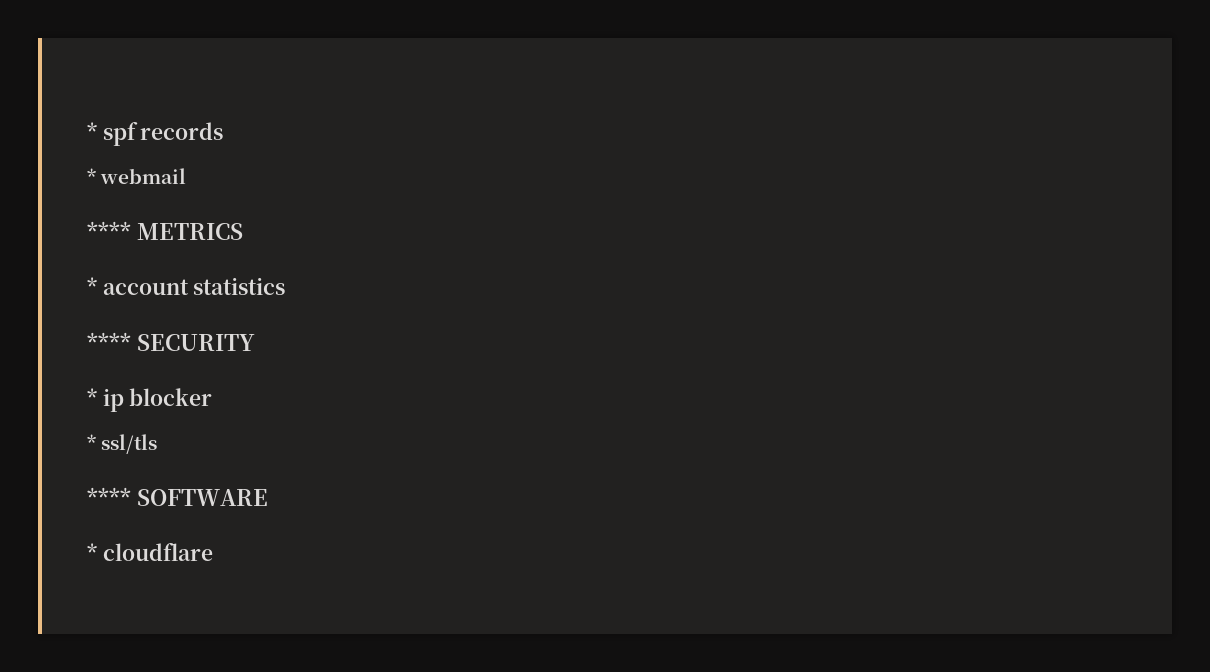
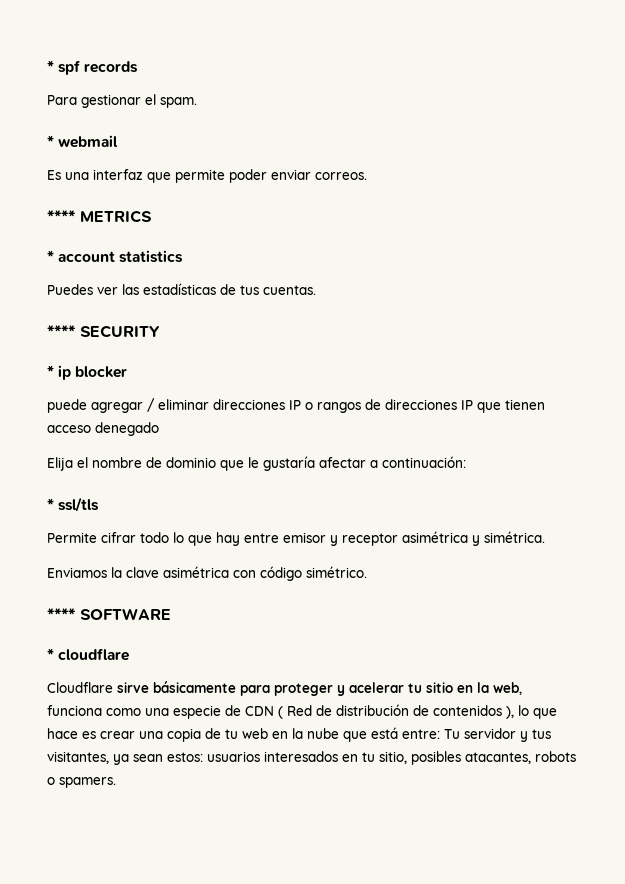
+ Para gestionar el spam.
  * webmail
+ Es una interfaz que permite poder enviar correos.
+ Puedes ver las estadísticas de tus cuentas.
+ puede agregar / eliminar direcciones IP o rangos de direcciones IP que tienen acceso denegado
+ Elija el nombre de dominio que le gustaría afectar a continuación:
  * ssl/tls
+ Permite cifrar todo lo que hay entre emisor y receptor asimétrica y simétrica.
+ Enviamos la clave asimétrica con código simétrico.
  **** SOFTWARE
  * cloudflare
+ Cloudflare sirve básicamente para proteger y acelerar tu sitio en la web, funciona como una especie de CDN ( Red de distribución de contenidos ), lo que hace es crear una copia de tu web en la nube que está entre: Tu servidor y tus visitantes, ya sean estos: usuarios interesados en tu sitio, posibles atacantes, robots o spamers.

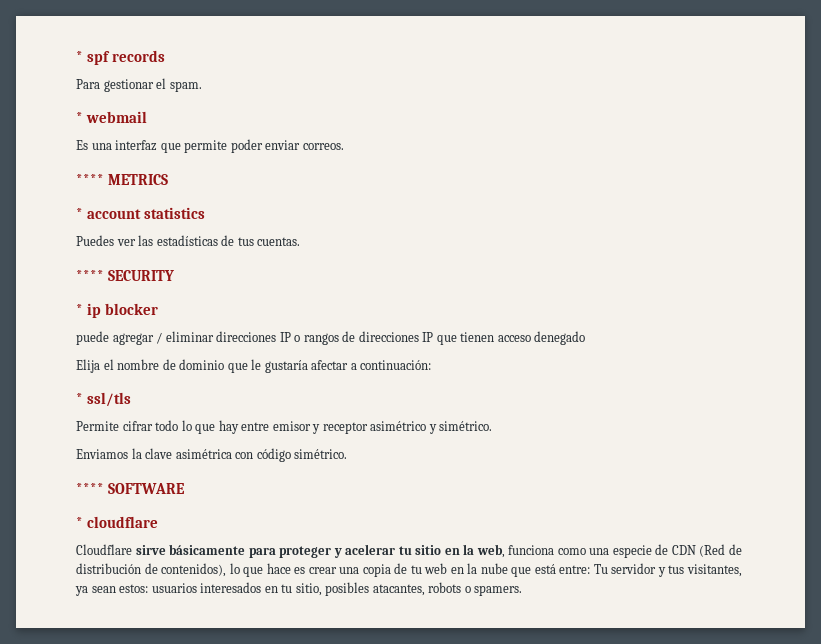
- Permite cifrar todo lo que hay entre emisor y receptor asimétrica y simétrica.
+ Permite cifrar todo lo que hay entre emisor y receptor asimétrico y simétrico.
- Cloudflare sirve básicamente para proteger y acelerar tu sitio en la web, funciona como una especie de CDN ( Red de distribución de contenidos ), lo que hace es crear una copia de tu web en la nube que está entre: Tu servidor y tus visitantes, ya sean estos: usuarios interesados en tu sitio, posibles atacantes, robots o spamers.
+ Cloudflare sirve básicamente para proteger y acelerar tu sitio en la web, funciona como una especie de CDN (Red de distribución de contenidos), lo que hace es crear una copia de tu web en la nube que está entre: Tu servidor y tus visitantes, ya sean estos: usuarios interesados en tu sitio, posibles atacantes, robots o spamers.

